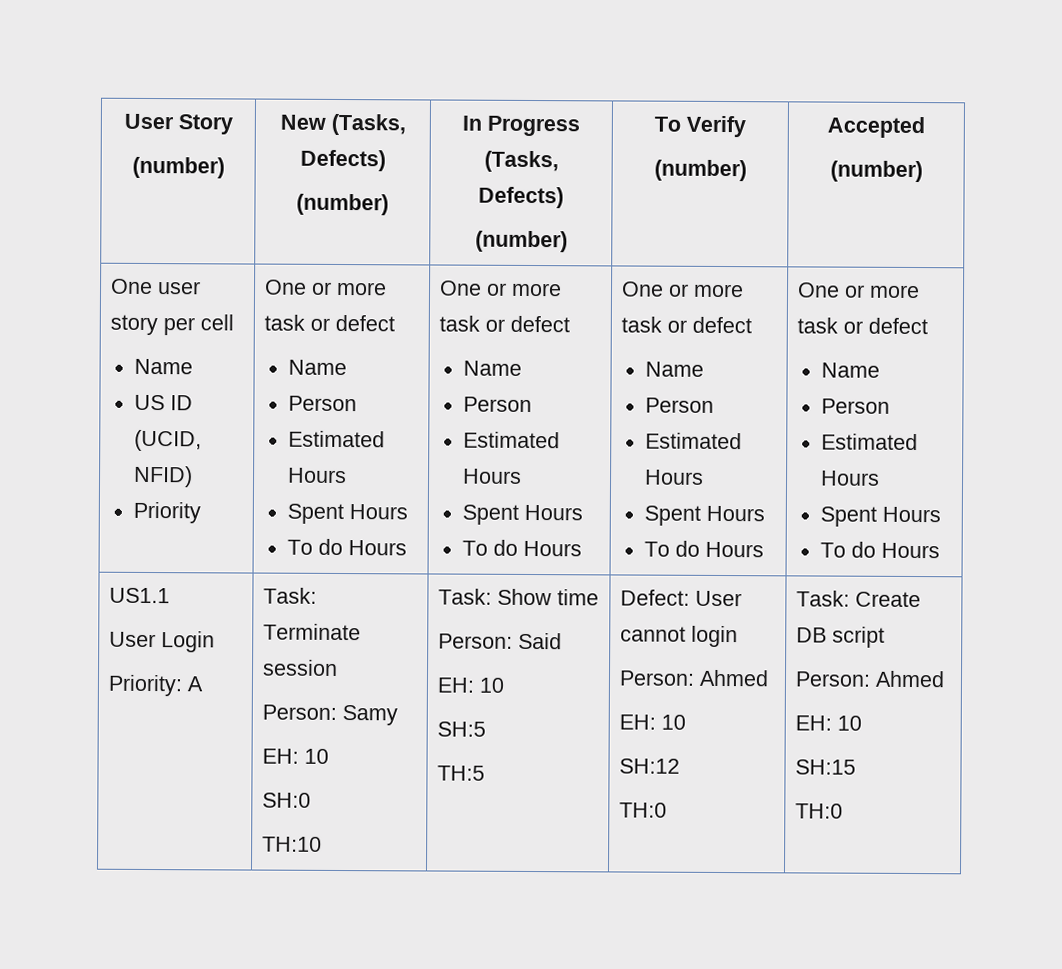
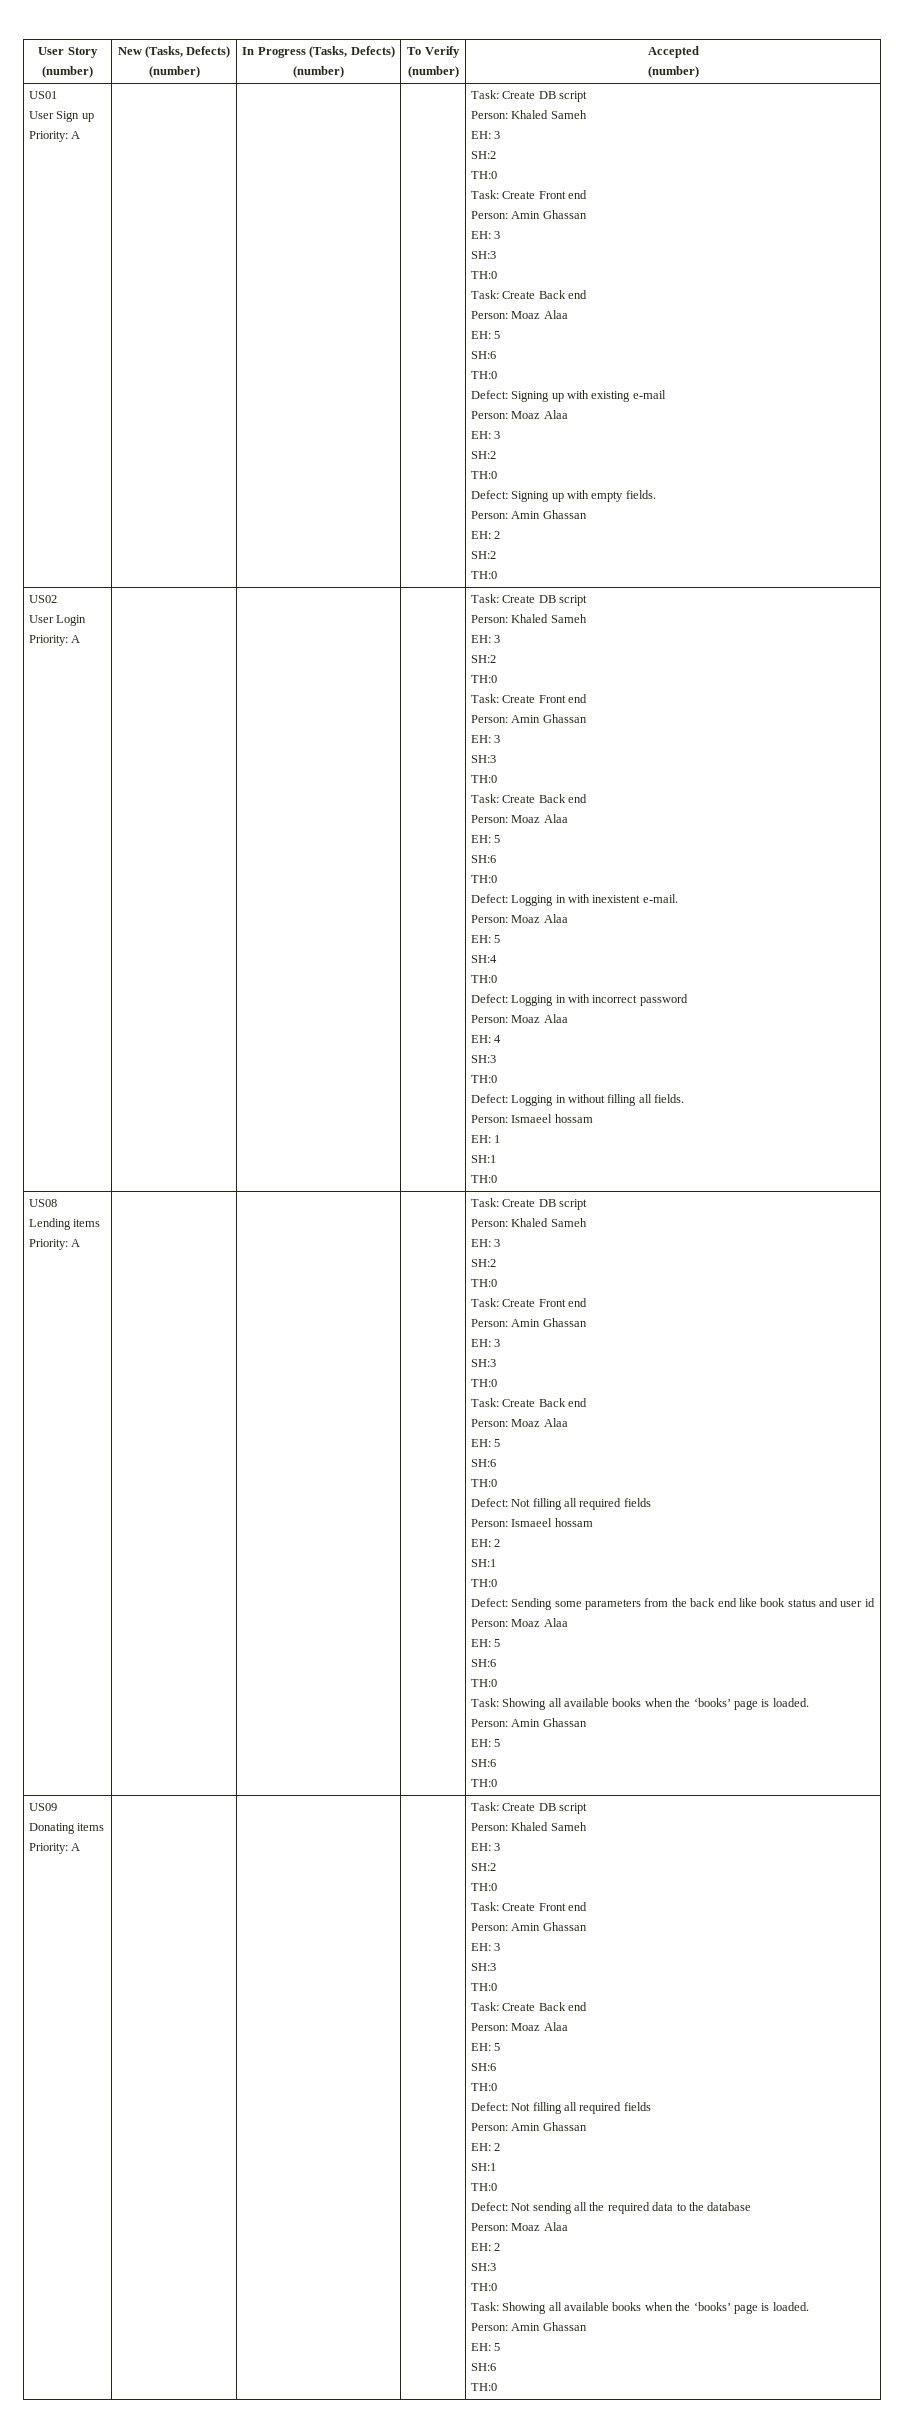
- One user story per cell
- Name
- US ID (UCID, NFID)
- Priority | One or more task or defect
- Name
- Person
- Estimated Hours
- Spent Hours
- To do Hours | One or more task or defect
- Name
- Person
- Estimated Hours
- Spent Hours
- To do Hours | One or more task or defect
- Name
- Person
- Estimated Hours
- Spent Hours
- To do Hours | One or more task or defect
- Name
- Person
- Estimated Hours
- Spent Hours
- To do Hours
- US1.1
+ US01
+ User Sign up
+ Priority: A | | | | Task: Create DB script
+ Person: Khaled Sameh
+ EH: 3
+ SH:2
+ TH:0
+ Task: Create Front end
+ Person: Amin Ghassan
+ EH: 3
+ SH:3
+ TH:0
+ Task: Create Back end
+ Person: Moaz Alaa
+ EH: 5
+ SH:6
+ TH:0
+ Defect: Signing up with existing e-mail
+ Person: Moaz Alaa
+ EH: 3
+ SH:2
+ TH:0
+ Defect: Signing up with empty fields.
+ Person: Amin Ghassan
+ EH: 2
+ SH:2
+ TH:0
+ US02
  User Login
- Priority: A | Task: Terminate session
- Person: Samy
- EH: 10
- SH:0
- TH:10 | Task: Show time
- Person: Said
- EH: 10
- SH:5
- TH:5 | Defect: User cannot login
- Person: Ahmed
- EH: 10
- SH:12
- TH:0 | Task: Create DB script
- Person: Ahmed
- EH: 10
- SH:15
+ Priority: A | | | | Task: Create DB script
+ Person: Khaled Sameh
+ EH: 3
+ SH:2
+ TH:0
+ Task: Create Front end
+ Person: Amin Ghassan
+ EH: 3
+ SH:3
+ TH:0
+ Task: Create Back end
+ Person: Moaz Alaa
+ EH: 5
+ SH:6
+ TH:0
+ Defect: Logging in with inexistent e-mail.
+ Person: Moaz Alaa
+ EH: 5
+ SH:4
+ TH:0
+ Defect: Logging in with incorrect password
+ Person: Moaz Alaa
+ EH: 4
+ SH:3
+ TH:0
+ Defect: Logging in without filling all fields.
+ Person: Ismaeel hossam
+ EH: 1
+ SH:1
+ TH:0
+ US08
+ Lending items
+ Priority: A | | | | Task: Create DB script
+ Person: Khaled Sameh
+ EH: 3
+ SH:2
+ TH:0
+ Task: Create Front end
+ Person: Amin Ghassan
+ EH: 3
+ SH:3
+ TH:0
+ Task: Create Back end
+ Person: Moaz Alaa
+ EH: 5
+ SH:6
+ TH:0
+ Defect: Not filling all required fields
+ Person: Ismaeel hossam
+ EH: 2
+ SH:1
+ TH:0
+ Defect: Sending some parameters from the back end like book status and user id
+ Person: Moaz Alaa
+ EH: 5
+ SH:6
+ TH:0
+ Task: Showing all available books when the ‘books’ page is loaded.
+ Person: Amin Ghassan
+ EH: 5
+ SH:6
+ TH:0
+ US09
+ Donating items
+ Priority: A | | | | Task: Create DB script
+ Person: Khaled Sameh
+ EH: 3
+ SH:2
+ TH:0
+ Task: Create Front end
+ Person: Amin Ghassan
+ EH: 3
+ SH:3
+ TH:0
+ Task: Create Back end
+ Person: Moaz Alaa
+ EH: 5
+ SH:6
+ TH:0
+ Defect: Not filling all required fields
+ Person: Amin Ghassan
+ EH: 2
+ SH:1
+ TH:0
+ Defect: Not sending all the required data to the database
+ Person: Moaz Alaa
+ EH: 2
+ SH:3
+ TH:0
+ Task: Showing all available books when the ‘books’ page is loaded.
+ Person: Amin Ghassan
+ EH: 5
+ SH:6

